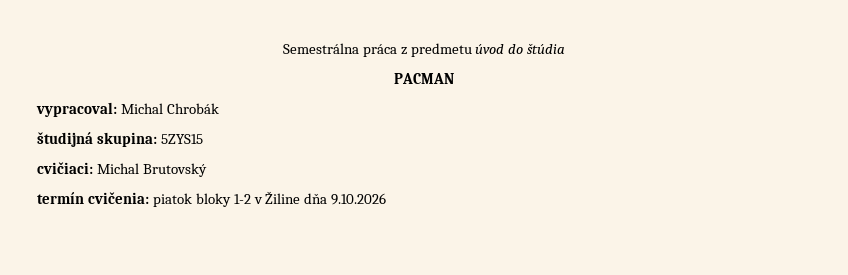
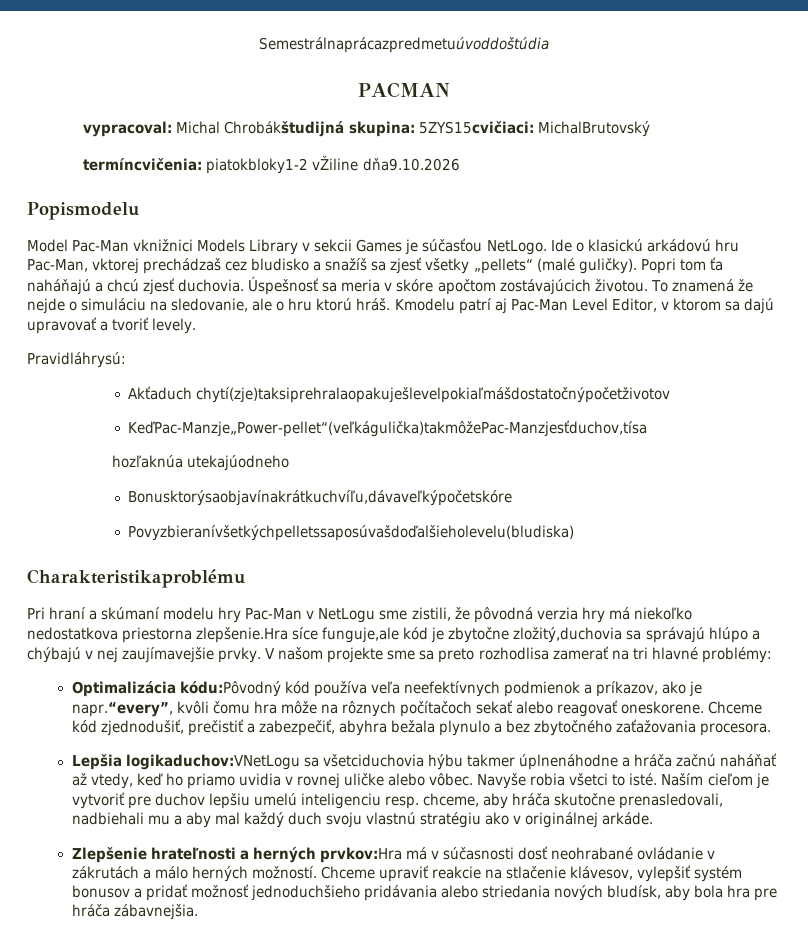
- Semestrálna práca z predmetu úvod do štúdia
+ Semestrálnaprácazpredmetuúvoddoštúdia
  PACMAN
- vypracoval: Michal Chrobák
- študijná skupina: 5ZYS15
- cvičiaci: Michal Brutovský
- termín cvičenia: piatok bloky 1-2 v Žiline dňa 9.10.2026
+ vypracoval: Michal Chrobákštudijná skupina: 5ZYS15cvičiaci: MichalBrutovský
+ termíncvičenia: piatokbloky1-2 vŽiline dňa9.10.2026
+ Popismodelu
+ Model Pac-Man vknižnici Models Library v sekcii Games je súčasťou NetLogo. Ide o klasickú arkádovú hru Pac-Man, vktorej prechádzaš cez bludisko a snažíš sa zjesť všetky „pellets“ (malé guličky). Popri tom ťa naháňajú a chcú zjesť duchovia. Úspešnosť sa meria v skóre apočtom zostávajúcich životou. To znamená že nejde o simuláciu na sledovanie, ale o hru ktorú hráš. Kmodelu patrí aj Pac-Man Level Editor, v ktorom sa dajú upravovať a tvoriť levely.
+ Pravidláhrysú:
+ Akťaduch chytí(zje)taksiprehralaopakuješlevelpokiaľmášdostatočnýpočetživotov
+ KeďPac-Manzje„Power-pellet“(veľkágulička)takmôžePac-Manzjesťduchov,tísa
+ hozľaknúa utekajúodneho
+ Bonusktorýsaobjavínakrátkuchvíľu,dávaveľkýpočetskóre
+ Povyzbieranívšetkýchpelletssaposúvašdoďalšieholevelu(bludiska)
+ Charakteristikaproblému
+ Pri hraní a skúmaní modelu hry Pac-Man v NetLogu sme zistili, že pôvodná verzia hry má niekoľko nedostatkova priestorna zlepšenie.Hra síce funguje,ale kód je zbytočne zložitý,duchovia sa správajú hlúpo a chýbajú v nej zaujímavejšie prvky. V našom projekte sme sa preto rozhodlisa zamerať na tri hlavné problémy:
+ Optimalizácia kódu:Pôvodný kód používa veľa neefektívnych podmienok a príkazov, ako je napr.“every”, kvôli čomu hra môže na rôznych počítačoch sekať alebo reagovať oneskorene. Chceme kód zjednodušiť, prečistiť a zabezpečiť, abyhra bežala plynulo a bez zbytočného zaťažovania procesora.
+ Lepšia logikaduchov:VNetLogu sa všetciduchovia hýbu takmer úplnenáhodne a hráča začnú naháňať až vtedy, keď ho priamo uvidia v rovnej uličke alebo vôbec. Navyše robia všetci to isté. Naším cieľom je vytvoriť pre duchov lepšiu umelú inteligenciu resp. chceme, aby hráča skutočne prenasledovali, nadbiehali mu a aby mal každý duch svoju vlastnú stratégiu ako v originálnej arkáde.
+ Zlepšenie hrateľnosti a herných prvkov:Hra má v súčasnosti dosť neohrabané ovládanie v zákrutách a málo herných možností. Chceme upraviť reakcie na stlačenie klávesov, vylepšiť systém bonusov a pridať možnosť jednoduchšieho pridávania alebo striedania nových bludísk, aby bola hra pre hráča zábavnejšia.

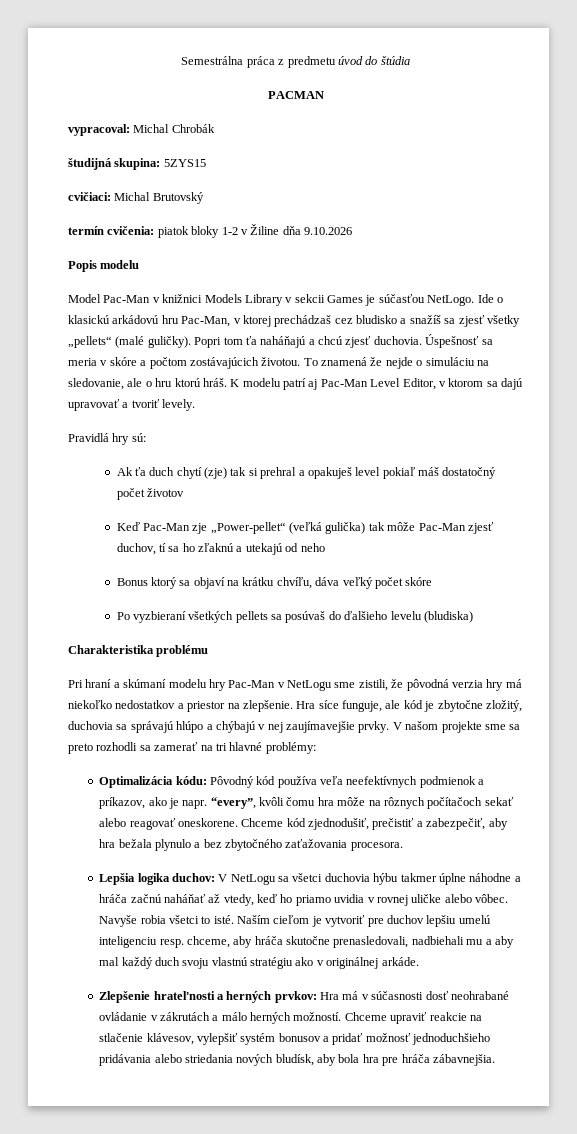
- Semestrálnaprácazpredmetuúvoddoštúdia
+ Semestrálna práca z predmetu úvod do štúdia
  PACMAN
- vypracoval: Michal Chrobákštudijná skupina: 5ZYS15cvičiaci: MichalBrutovský
- termíncvičenia: piatokbloky1-2 vŽiline dňa9.10.2026
- Popismodelu
+ vypracoval: Michal Chrobák
+ študijná skupina: 5ZYS15
+ cvičiaci: Michal Brutovský
+ termín cvičenia: piatok bloky 1-2 v Žiline dňa 9.10.2026
+ Popis modelu
- Model Pac-Man vknižnici Models Library v sekcii Games je súčasťou NetLogo.
+ Model Pac-Man v knižnici Models Library v sekcii Games je súčasťou NetLogo.
- Ide o klasickú arkádovú hru Pac-Man, vktorej prechádzaš cez bludisko a snažíš sa zjesť všetky „pellets“ (malé guličky).
+ Ide o klasickú arkádovú hru Pac-Man, v ktorej prechádzaš cez bludisko a snažíš sa zjesť všetky „pellets“ (malé guličky).
- Úspešnosť sa meria v skóre apočtom zostávajúcich životou.
+ Úspešnosť sa meria v skóre a počtom zostávajúcich životou.
- Kmodelu patrí aj Pac-Man Level Editor, v ktorom sa dajú upravovať a tvoriť levely.
+ K modelu patrí aj Pac-Man Level Editor, v ktorom sa dajú upravovať a tvoriť levely.
- Pravidláhrysú:
- Akťaduch chytí(zje)taksiprehralaopakuješlevelpokiaľmášdostatočnýpočetživotov
- KeďPac-Manzje„Power-pellet“(veľkágulička)takmôžePac-Manzjesťduchov,tísa
- hozľaknúa utekajúodneho
- Bonusktorýsaobjavínakrátkuchvíľu,dávaveľkýpočetskóre
- Povyzbieranívšetkýchpelletssaposúvašdoďalšieholevelu(bludiska)
- Charakteristikaproblému
+ Pravidlá hry sú:
+ Ak ťa duch chytí (zje) tak si prehral a opakuješ level pokiaľ máš dostatočný počet životov
+ Keď Pac-Man zje „Power-pellet“ (veľká gulička) tak môže Pac-Man zjesť duchov, tí sa ho zľaknú a utekajú od neho
+ Bonus ktorý sa objaví na krátku chvíľu, dáva veľký počet skóre
+ Po vyzbieraní všetkých pellets sa posúvaš do ďalšieho levelu (bludiska)
+ Charakteristika problému
- Pri hraní a skúmaní modelu hry Pac-Man v NetLogu sme zistili, že pôvodná verzia hry má niekoľko nedostatkova priestorna zlepšenie.Hra síce funguje,ale kód je zbytočne zložitý,duchovia sa správajú hlúpo a chýbajú v nej zaujímavejšie prvky.
+ Pri hraní a skúmaní modelu hry Pac-Man v NetLogu sme zistili, že pôvodná verzia hry má niekoľko nedostatkov a priestor na zlepšenie. Hra síce funguje, ale kód je zbytočne zložitý, duchovia sa správajú hlúpo a chýbajú v nej zaujímavejšie prvky.
- V našom projekte sme sa preto rozhodlisa zamerať na tri hlavné problémy:
+ V našom projekte sme sa preto rozhodli sa zamerať na tri hlavné problémy:
- Optimalizácia kódu:Pôvodný kód používa veľa neefektívnych podmienok a príkazov, ako je napr.“every”, kvôli čomu hra môže na rôznych počítačoch sekať alebo reagovať oneskorene.
+ Optimalizácia kódu: Pôvodný kód používa veľa neefektívnych podmienok a príkazov, ako je napr. “every”, kvôli čomu hra môže na rôznych počítačoch sekať alebo reagovať oneskorene.
- Chceme kód zjednodušiť, prečistiť a zabezpečiť, abyhra bežala plynulo a bez zbytočného zaťažovania procesora.
+ Chceme kód zjednodušiť, prečistiť a zabezpečiť, aby hra bežala plynulo a bez zbytočného zaťažovania procesora.
- Lepšia logikaduchov:VNetLogu sa všetciduchovia hýbu takmer úplnenáhodne a hráča začnú naháňať až vtedy, keď ho priamo uvidia v rovnej uličke alebo vôbec.
+ Lepšia logika duchov: V NetLogu sa všetci duchovia hýbu takmer úplne náhodne a hráča začnú naháňať až vtedy, keď ho priamo uvidia v rovnej uličke alebo vôbec.
- Zlepšenie hrateľnosti a herných prvkov:Hra má v súčasnosti dosť neohrabané ovládanie v zákrutách a málo herných možností.
+ Zlepšenie hrateľnosti a herných prvkov: Hra má v súčasnosti dosť neohrabané ovládanie v zákrutách a málo herných možností.

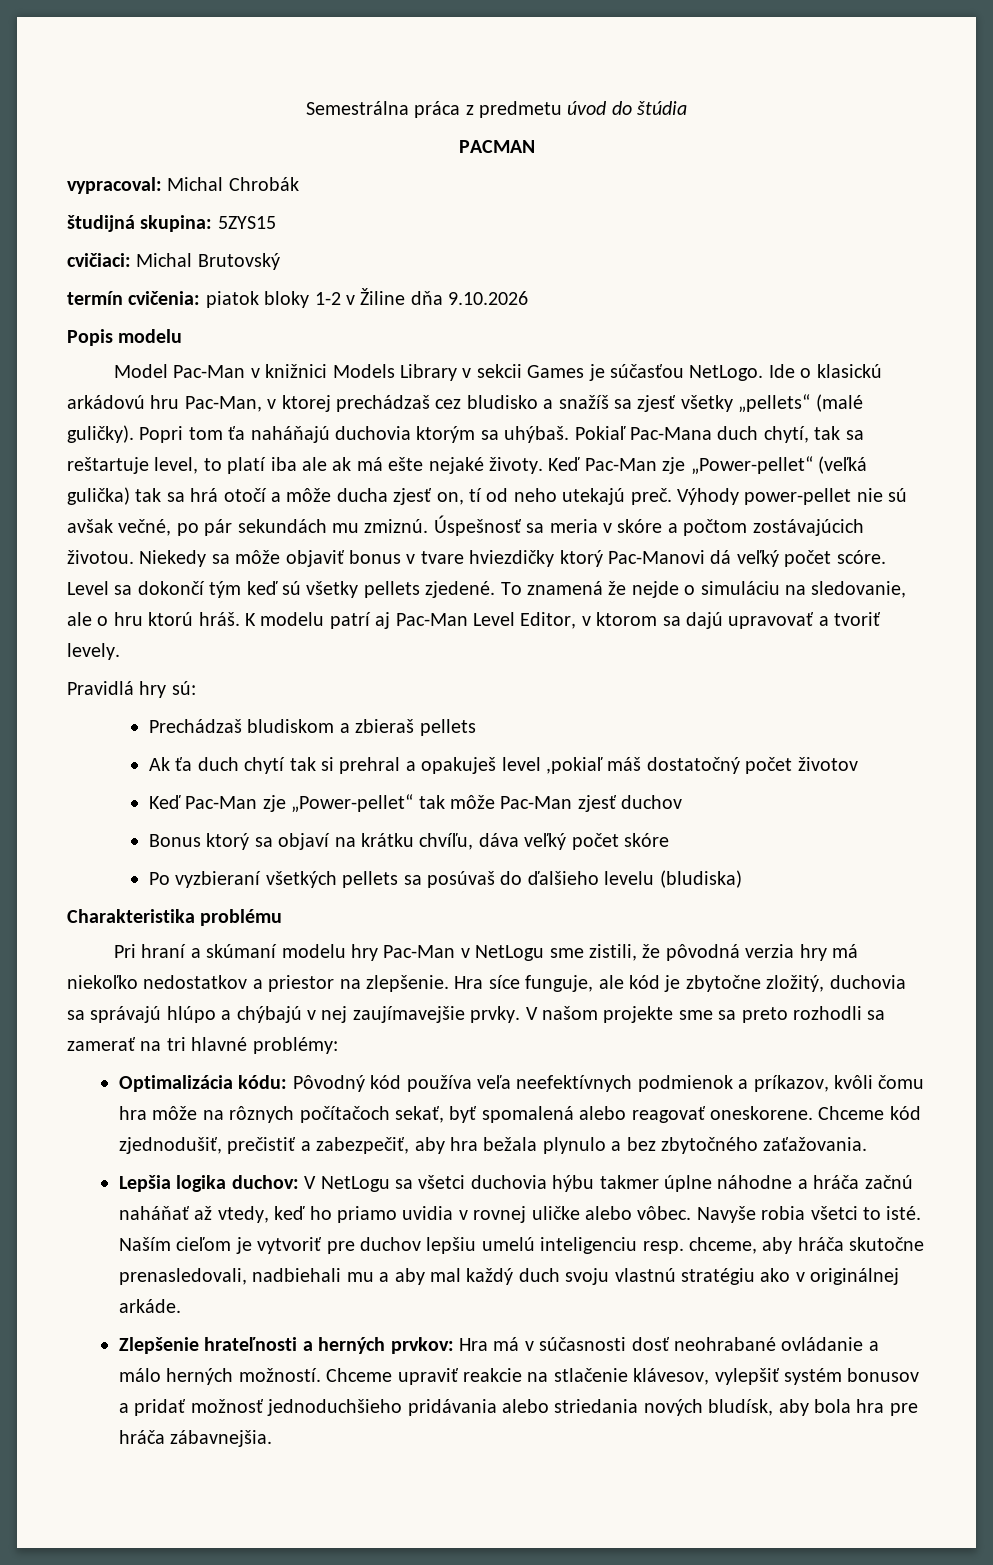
- Popri tom ťa naháňajú a chcú zjesť duchovia.
+ Popri tom ťa naháňajú duchovia ktorým sa uhýbaš. Pokiaľ Pac-Mana duch chytí, tak sa reštartuje level, to platí iba ale ak má ešte nejaké životy. Keď Pac-Man zje „Power-pellet“ (veľká gulička) tak sa hrá otočí a môže ducha zjesť on, tí od neho utekajú preč. Výhody power-pellet nie sú avšak večné, po pár sekundách mu zmiznú.
+ Niekedy sa môže objaviť bonus v tvare hviezdičky ktorý Pac-Manovi dá veľký počet scóre. Level sa dokončí tým keď sú všetky pellets zjedené.
+ Prechádzaš bludiskom a zbieraš pellets
- Ak ťa duch chytí (zje) tak si prehral a opakuješ level pokiaľ máš dostatočný počet životov
+ Ak ťa duch chytí tak si prehral a opakuješ level ,pokiaľ máš dostatočný počet životov
- Keď Pac-Man zje „Power-pellet“ (veľká gulička) tak môže Pac-Man zjesť duchov, tí sa ho zľaknú a utekajú od neho
+ Keď Pac-Man zje „Power-pellet“ tak môže Pac-Man zjesť duchov
- Optimalizácia kódu: Pôvodný kód používa veľa neefektívnych podmienok a príkazov, ako je napr. “every”, kvôli čomu hra môže na rôznych počítačoch sekať alebo reagovať oneskorene.
+ Optimalizácia kódu: Pôvodný kód používa veľa neefektívnych podmienok a príkazov, kvôli čomu hra môže na rôznych počítačoch sekať, byť spomalená alebo reagovať oneskorene.
- Chceme kód zjednodušiť, prečistiť a zabezpečiť, aby hra bežala plynulo a bez zbytočného zaťažovania procesora.
+ Chceme kód zjednodušiť, prečistiť a zabezpečiť, aby hra bežala plynulo a bez zbytočného zaťažovania.
- Zlepšenie hrateľnosti a herných prvkov: Hra má v súčasnosti dosť neohrabané ovládanie v zákrutách a málo herných možností.
+ Zlepšenie hrateľnosti a herných prvkov: Hra má v súčasnosti dosť neohrabané ovládanie a málo herných možností.

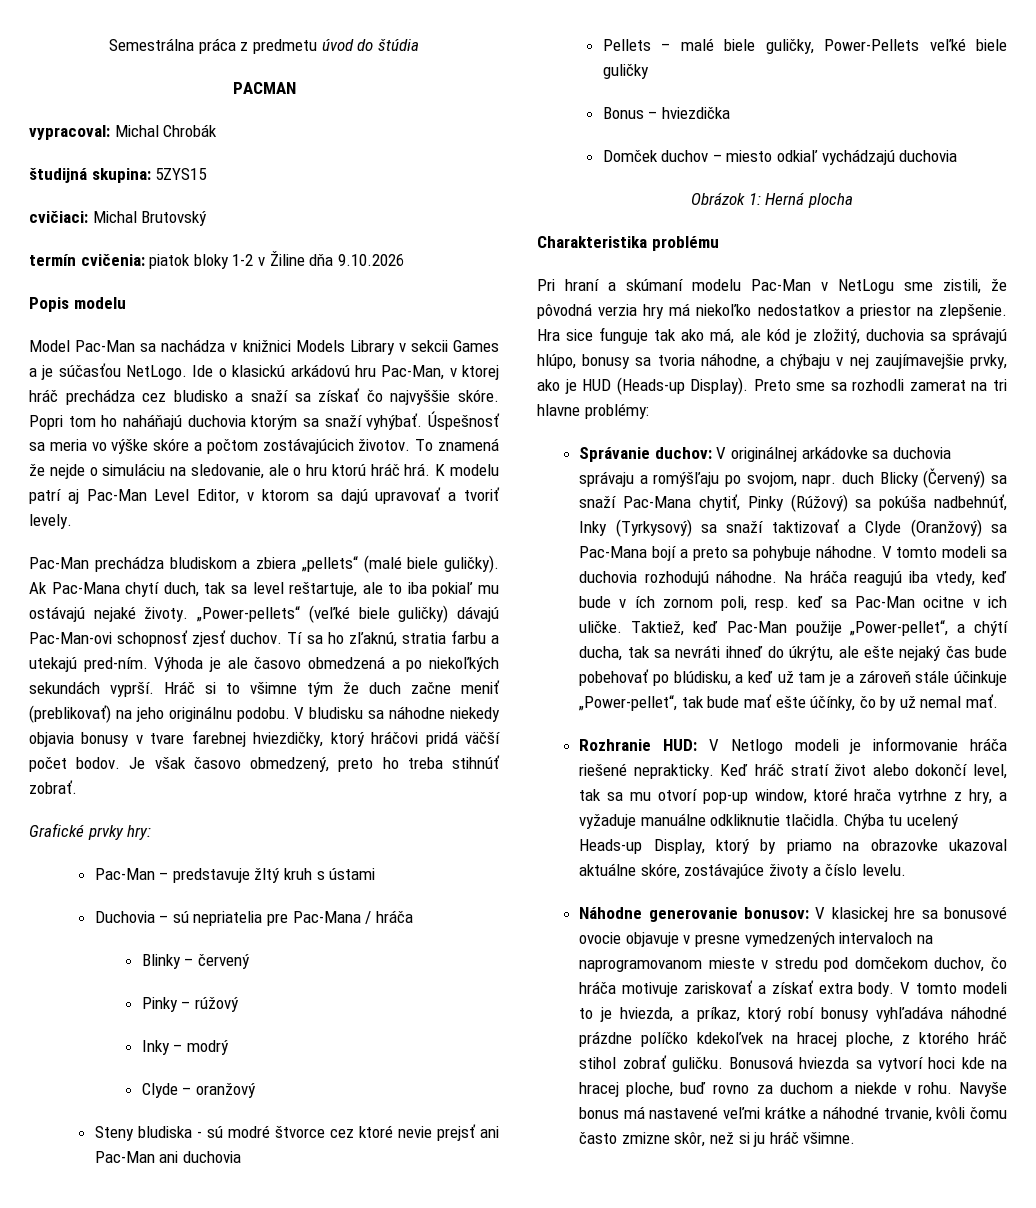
- Model Pac-Man v knižnici Models Library v sekcii Games je súčasťou NetLogo.
+ Model Pac-Man sa nachádza v knižnici Models Library v sekcii Games a je súčasťou NetLogo.
- Ide o klasickú arkádovú hru Pac-Man, v ktorej prechádzaš cez bludisko a snažíš sa zjesť všetky „pellets“ (malé guličky).
+ Ide o klasickú arkádovú hru Pac-Man, v ktorej hráč prechádza cez bludisko a snaží sa získať čo najvyššie skóre.
- Popri tom ťa naháňajú duchovia ktorým sa uhýbaš. Pokiaľ Pac-Mana duch chytí, tak sa reštartuje level, to platí iba ale ak má ešte nejaké životy. Keď Pac-Man zje „Power-pellet“ (veľká gulička) tak sa hrá otočí a môže ducha zjesť on, tí od neho utekajú preč. Výhody power-pellet nie sú avšak večné, po pár sekundách mu zmiznú.
+ Popri tom ho naháňajú duchovia ktorým sa snaží vyhýbať.
- Úspešnosť sa meria v skóre a počtom zostávajúcich životou. Niekedy sa môže objaviť bonus v tvare hviezdičky ktorý Pac-Manovi dá veľký počet scóre. Level sa dokončí tým keď sú všetky pellets zjedené.
+ Úspešnosť sa meria vo výške skóre a počtom zostávajúcich životov.
- To znamená že nejde o simuláciu na sledovanie, ale o hru ktorú hráš.
+ To znamená že nejde o simuláciu na sledovanie, ale o hru ktorú hráč hrá.
- Pravidlá hry sú:
- Prechádzaš bludiskom a zbieraš pellets
- Ak ťa duch chytí tak si prehral a opakuješ level ,pokiaľ máš dostatočný počet životov
- Keď Pac-Man zje „Power-pellet“ tak môže Pac-Man zjesť duchov
- Bonus ktorý sa objaví na krátku chvíľu, dáva veľký počet skóre
- Po vyzbieraní všetkých pellets sa posúvaš do ďalšieho levelu (bludiska)
+ Pac-Man prechádza bludiskom a zbiera „pellets“ (malé biele guličky). Ak Pac-Mana chytí duch, tak sa level reštartuje, ale to iba pokiaľ mu ostávajú nejaké životy. „Power-pellets“ (veľké biele guličky) dávajú Pac-Man-ovi schopnosť zjesť duchov. Tí sa ho zľaknú, stratia farbu a utekajú pred-ním. Výhoda je ale časovo obmedzená a po niekoľkých sekundách vyprší. Hráč si to všimne tým že duch začne meniť (preblikovať) na jeho originálnu podobu. V bludisku sa náhodne niekedy objavia bonusy v tvare farebnej hviezdičky, ktorý hráčovi pridá väčší počet bodov. Je však časovo obmedzený, preto ho treba stihnúť zobrať.
+ Grafické prvky hry:
+ Pac-Man – predstavuje žltý kruh s ústami
+ Duchovia – sú nepriatelia pre Pac-Mana / hráča
+ Blinky – červený
+ Pinky – rúžový
+ Inky – modrý
+ Clyde – oranžový
+ Steny bludiska - sú modré štvorce cez ktoré nevie prejsť ani Pac-Man ani duchovia
+ Pellets – malé biele guličky, Power-Pellets veľké biele guličky
+ Bonus – hviezdička
+ Domček duchov – miesto odkiaľ vychádzajú duchovia
+ Obrázok 1: Herná plocha
- Pri hraní a skúmaní modelu hry Pac-Man v NetLogu sme zistili, že pôvodná verzia hry má niekoľko nedostatkov a priestor na zlepšenie.
+ Pri hraní a skúmaní modelu Pac-Man v NetLogu sme zistili, že pôvodná verzia hry má niekoľko nedostatkov a priestor na zlepšenie.
- Hra síce funguje, ale kód je zbytočne zložitý, duchovia sa správajú hlúpo a chýbajú v nej zaujímavejšie prvky. V našom projekte sme sa preto rozhodli sa zamerať na tri hlavné problémy:
+ Hra sice funguje tak ako má, ale kód je zložitý, duchovia sa správajú hlúpo, bonusy sa tvoria náhodne, a chýbaju v nej zaujímavejšie prvky, ako je HUD (Heads-up Display). Preto sme sa rozhodli zamerat na tri hlavne problémy:
- Optimalizácia kódu: Pôvodný kód používa veľa neefektívnych podmienok a príkazov, kvôli čomu hra môže na rôznych počítačoch sekať, byť spomalená alebo reagovať oneskorene. Chceme kód zjednodušiť, prečistiť a zabezpečiť, aby hra bežala plynulo a bez zbytočného zaťažovania.
- Lepšia logika duchov: V NetLogu sa všetci duchovia hýbu takmer úplne náhodne a hráča začnú naháňať až vtedy, keď ho priamo uvidia v rovnej uličke alebo vôbec. Navyše robia všetci to isté. Naším cieľom je vytvoriť pre duchov lepšiu umelú inteligenciu resp. chceme, aby hráča skutočne prenasledovali, nadbiehali mu a aby mal každý duch svoju vlastnú stratégiu ako v originálnej arkáde.
- Zlepšenie hrateľnosti a herných prvkov: Hra má v súčasnosti dosť neohrabané ovládanie a málo herných možností. Chceme upraviť reakcie na stlačenie klávesov, vylepšiť systém bonusov a pridať možnosť jednoduchšieho pridávania alebo striedania nových bludísk, aby bola hra pre hráča zábavnejšia.
+ Správanie duchov: V originálnej arkádovke sa duchovia správaju a romýšľaju po svojom, napr. duch Blicky (Červený) sa snaží Pac-Mana chytiť, Pinky (Rúžový) sa pokúša nadbehnúť, Inky (Tyrkysový) sa snaží taktizovať a Clyde (Oranžový) sa Pac-Mana bojí a preto sa pohybuje náhodne. V tomto modeli sa duchovia rozhodujú náhodne. Na hráča reagujú iba vtedy, keď bude v ích zornom poli, resp. keď sa Pac-Man ocitne v ich uličke. Taktiež, keď Pac-Man použije „Power-pellet“, a chýtí ducha, tak sa nevráti ihneď do úkrýtu, ale ešte nejaký čas bude pobehovať po blúdisku, a keď už tam je a zároveň stále účinkuje „Power-pellet“, tak bude mať ešte účínky, čo by už nemal mať.
+ Rozhranie HUD: V Netlogo modeli je informovanie hráča riešené neprakticky. Keď hráč stratí život alebo dokončí level, tak sa mu otvorí pop-up window, ktoré hrača vytrhne z hry, a vyžaduje manuálne odkliknutie tlačidla. Chýba tu ucelený Heads-up Display, ktorý by priamo na obrazovke ukazoval aktuálne skóre, zostávajúce životy a číslo levelu.
+ Náhodne generovanie bonusov: V klasickej hre sa bonusové ovocie objavuje v presne vymedzených intervaloch na naprogramovanom mieste v stredu pod domčekom duchov, čo hráča motivuje zariskovať a získať extra body. V tomto modeli to je hviezda, a príkaz, ktorý robí bonusy vyhľadáva náhodné prázdne políčko kdekoľvek na hracej ploche, z ktorého hráč stihol zobrať guličku. Bonusová hviezda sa vytvorí hoci kde na hracej ploche, buď rovno za duchom a niekde v rohu. Navyše bonus má nastavené veľmi krátke a náhodné trvanie, kvôli čomu často zmizne skôr, než si ju hráč všimne.

